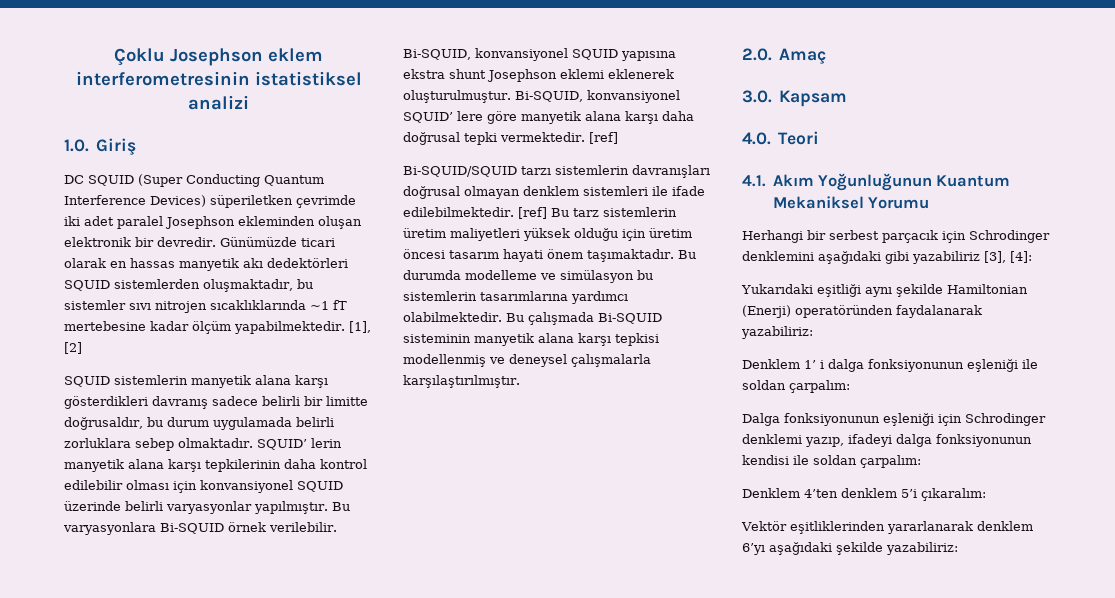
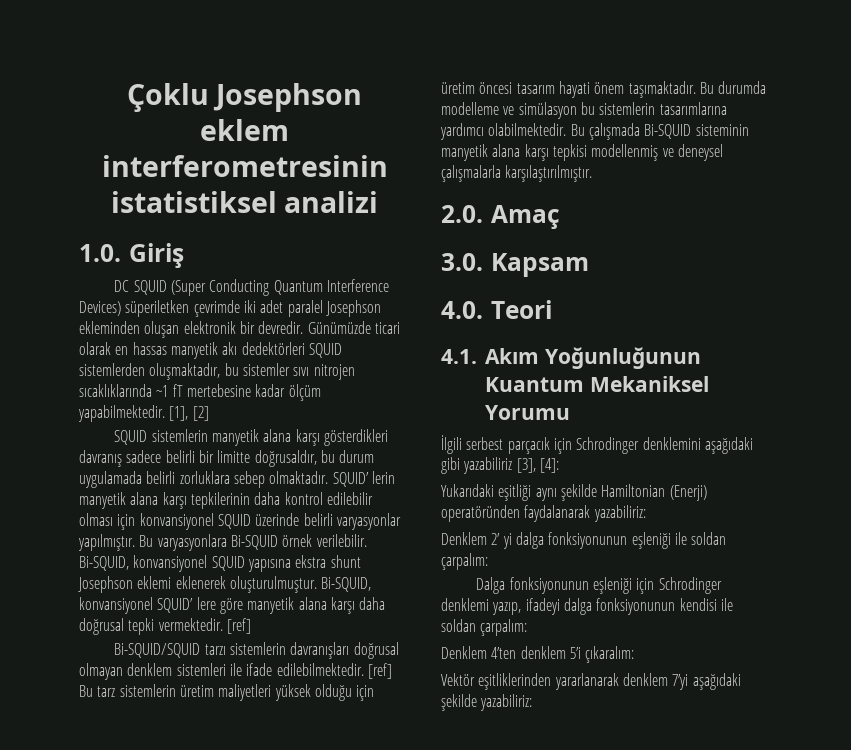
- Herhangi bir serbest parçacık için Schrodinger denklemini aşağıdaki gibi yazabiliriz [3], [4]:
+ İlgili serbest parçacık için Schrodinger denklemini aşağıdaki gibi yazabiliriz [3], [4]:
- Denklem 1’ i dalga fonksiyonunun eşleniği ile soldan çarpalım:
+ Denklem 2’ yi dalga fonksiyonunun eşleniği ile soldan çarpalım:
- Vektör eşitliklerinden yararlanarak denklem 6’yı aşağıdaki şekilde yazabiliriz:
+ Vektör eşitliklerinden yararlanarak denklem 7’yi aşağıdaki şekilde yazabiliriz:

